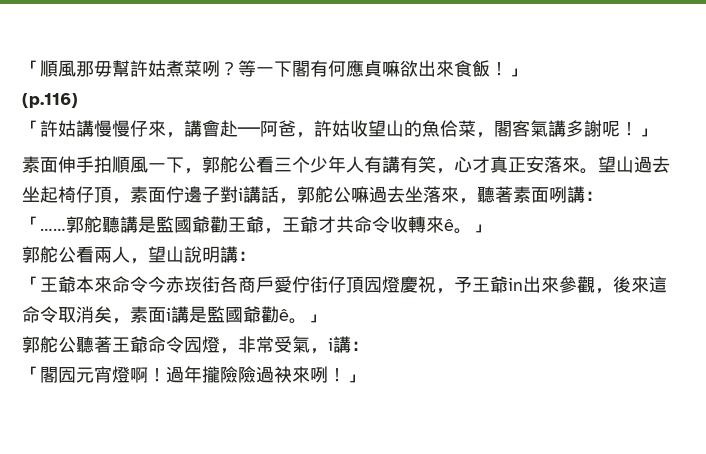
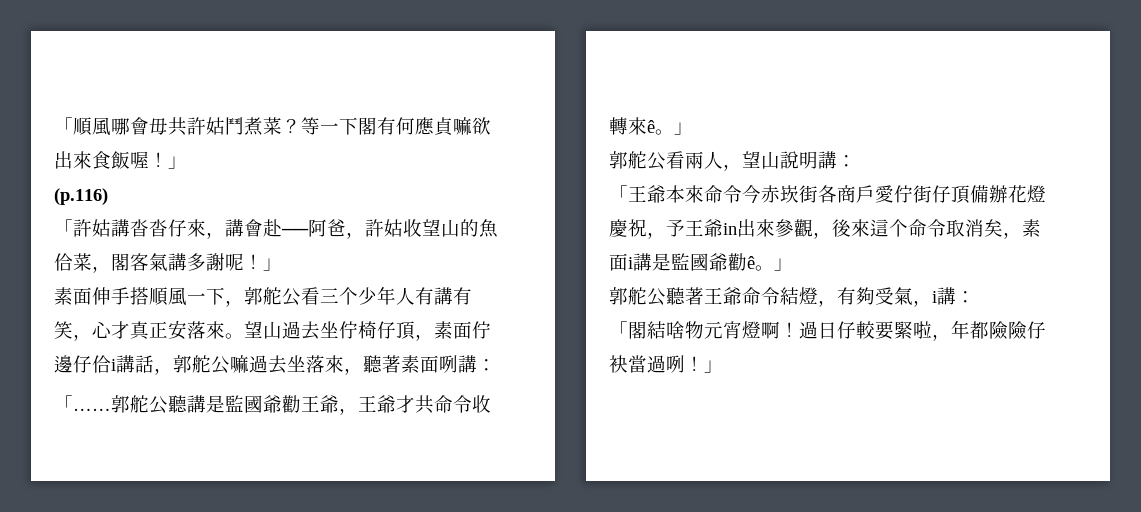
- 「順風那毋幫許姑煮菜咧？
+ 「順風哪會毋共許姑鬥煮菜？
- 等一下閣有何應貞嘛欲出來食飯！」
+ 等一下閣有何應貞嘛欲出來食飯喔！」
- 「許姑講慢慢仔來，講會赴──阿爸，許姑收望山的魚佮菜，閣客氣講多謝呢！」
+ 「許姑講沓沓仔來，講會赴──阿爸，許姑收望山的魚佮菜，閣客氣講多謝呢！」
- 素面伸手拍順風一下，郭舵公看三个少年人有講有笑，心才真正安落來。
+ 素面伸手搭順風一下，郭舵公看三个少年人有講有笑，心才真正安落來。
- 望山過去坐起椅仔頂，素面佇邊子對i講話，郭舵公嘛過去坐落來，聽著素面咧講：
+ 望山過去坐佇椅仔頂，素面佇邊仔佮i講話，郭舵公嘛過去坐落來，聽著素面咧講：
- 郭舵聽講是監國爺勸王爺，王爺才共命令收轉來ê。」
+ 郭舵公聽講是監國爺勸王爺，王爺才共命令收轉來ê。」
- 「王爺本來命令今赤崁街各商戶愛佇街仔頂囥燈慶祝，予王爺in出來參觀，後來這命令取消矣，素面i講是監國爺勸ê。」
+ 「王爺本來命令今赤崁街各商戶愛佇街仔頂備辦花燈慶祝，予王爺in出來參觀，後來這个命令取消矣，素面i講是監國爺勸ê。」
- 郭舵公聽著王爺命令囥燈，非常受氣，i講：
+ 郭舵公聽著王爺命令結燈，有夠受氣，i講：
- 「閣囥元宵燈啊！
+ 「閣結啥物元宵燈啊！
- 過年攏險險過袂來咧！」
+ 過日仔較要緊啦，年都險險仔袂當過咧！」

